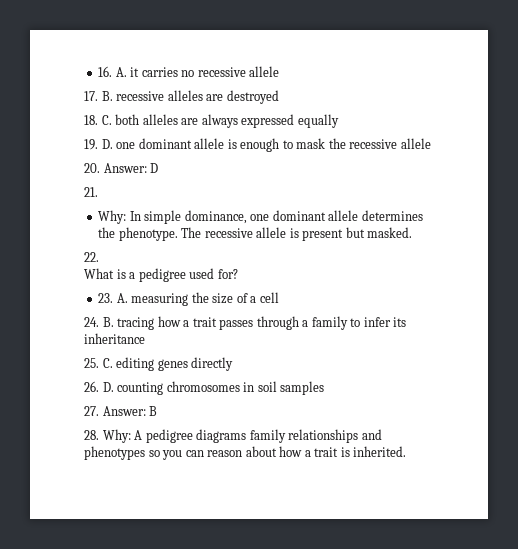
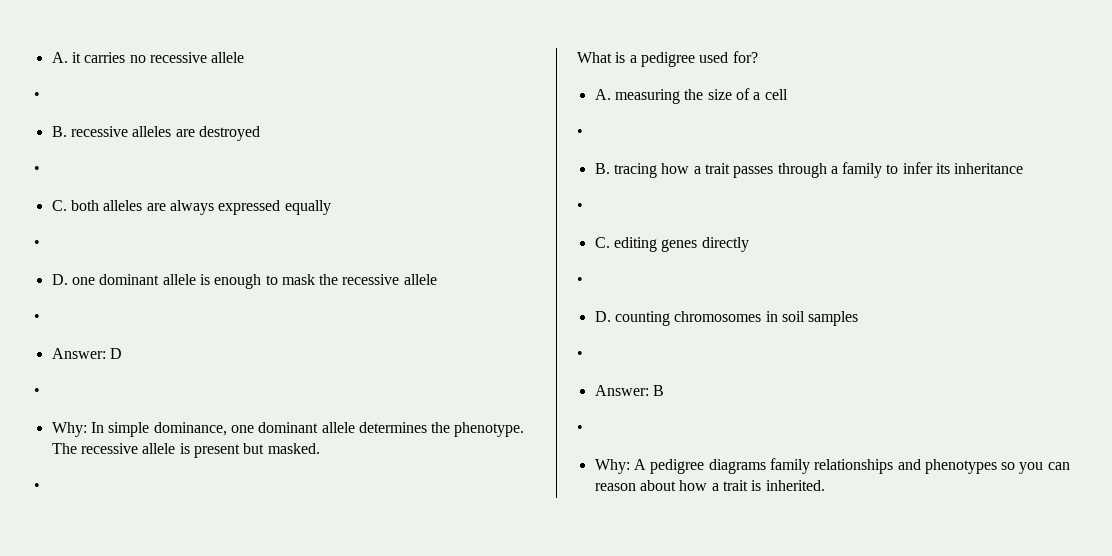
- 16. A. it carries no recessive allele
- 17. B. recessive alleles are destroyed
- 18. C. both alleles are always expressed equally
- 19. D. one dominant allele is enough to mask the recessive allele
- 20. Answer: D
- 21.
+ A. it carries no recessive allele
+ •
+ B. recessive alleles are destroyed
+ •
+ C. both alleles are always expressed equally
+ •
+ D. one dominant allele is enough to mask the recessive allele
+ •
+ Answer: D
+ •
  The recessive allele is present but masked.
- 22.
+ •
- 23. A. measuring the size of a cell
- 24. B. tracing how a trait passes through a family to infer its inheritance
- 25. C. editing genes directly
- 26. D. counting chromosomes in soil samples
- 27. Answer: B
- 28. Why: A pedigree diagrams family relationships and phenotypes so you can reason about how a trait is inherited.
+ A. measuring the size of a cell
+ •
+ B. tracing how a trait passes through a family to infer its inheritance
+ •
+ C. editing genes directly
+ •
+ D. counting chromosomes in soil samples
+ •
+ Answer: B
+ •
+ Why: A pedigree diagrams family relationships and phenotypes so you can reason about how a trait is inherited.

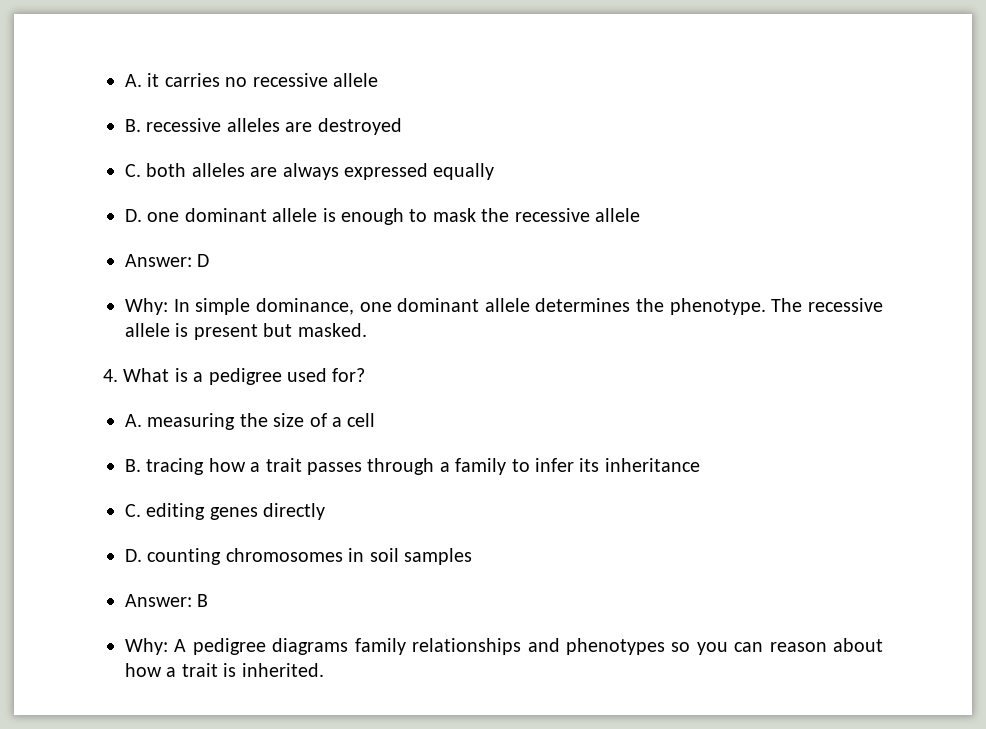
  A. it carries no recessive allele
- •
  B. recessive alleles are destroyed
- •
  C. both alleles are always expressed equally
- •
  D. one dominant allele is enough to mask the recessive allele
- •
  Answer: D
- •
  The recessive allele is present but masked.
- •
- What is a pedigree used for?
+ 4. What is a pedigree used for?
  A. measuring the size of a cell
- •
  B. tracing how a trait passes through a family to infer its inheritance
- •
  C. editing genes directly
- •
  D. counting chromosomes in soil samples
- •
  Answer: B
- •

